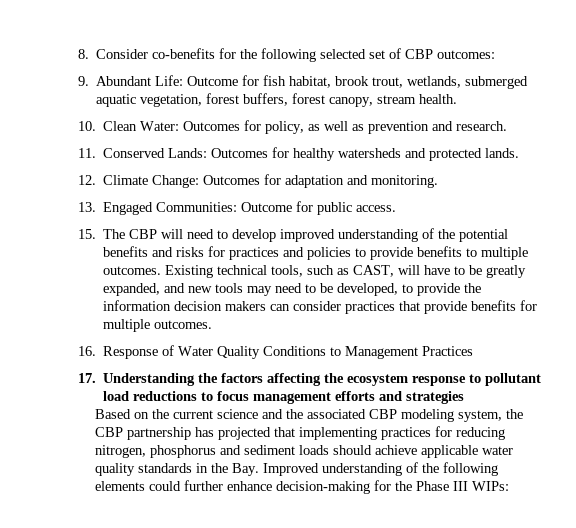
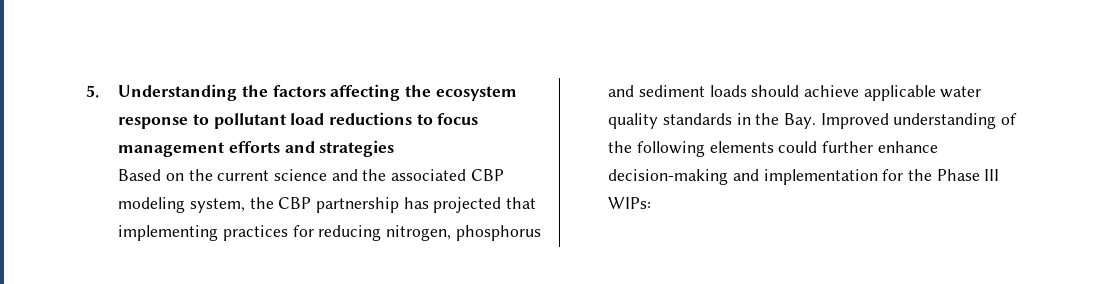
- 8. Consider co-benefits for the following selected set of CBP outcomes:
- 9. Abundant Life: Outcome for fish habitat, brook trout, wetlands, submerged aquatic vegetation, forest buffers, forest canopy, stream health.
- 10. Clean Water: Outcomes for policy, as well as prevention and research.
- 11. Conserved Lands: Outcomes for healthy watersheds and protected lands.
- 12. Climate Change: Outcomes for adaptation and monitoring.
- 13. Engaged Communities: Outcome for public access.
- 15. The CBP will need to develop improved understanding of the potential benefits and risks for practices and policies to provide benefits to multiple outcomes. Existing technical tools, such as CAST, will have to be greatly expanded, and new tools may need to be developed, to provide the information decision makers can consider practices that provide benefits for multiple outcomes.
- 16. Response of Water Quality Conditions to Management Practices
- 17. Understanding the factors affecting the ecosystem response to pollutant load reductions to focus management efforts and strategies
+ 5. Understanding the factors affecting the ecosystem response to pollutant load reductions to focus management efforts and strategies
- Based on the current science and the associated CBP modeling system, the CBP partnership has projected that implementing practices for reducing nitrogen, phosphorus and sediment loads should achieve applicable water quality standards in the Bay. Improved understanding of the following elements could further enhance decision-making for the Phase III WIPs:
+ Based on the current science and the associated CBP modeling system, the CBP partnership has projected that implementing practices for reducing nitrogen, phosphorus and sediment loads should achieve applicable water quality standards in the Bay. Improved understanding of the following elements could further enhance decision-making and implementation for the Phase III WIPs:

